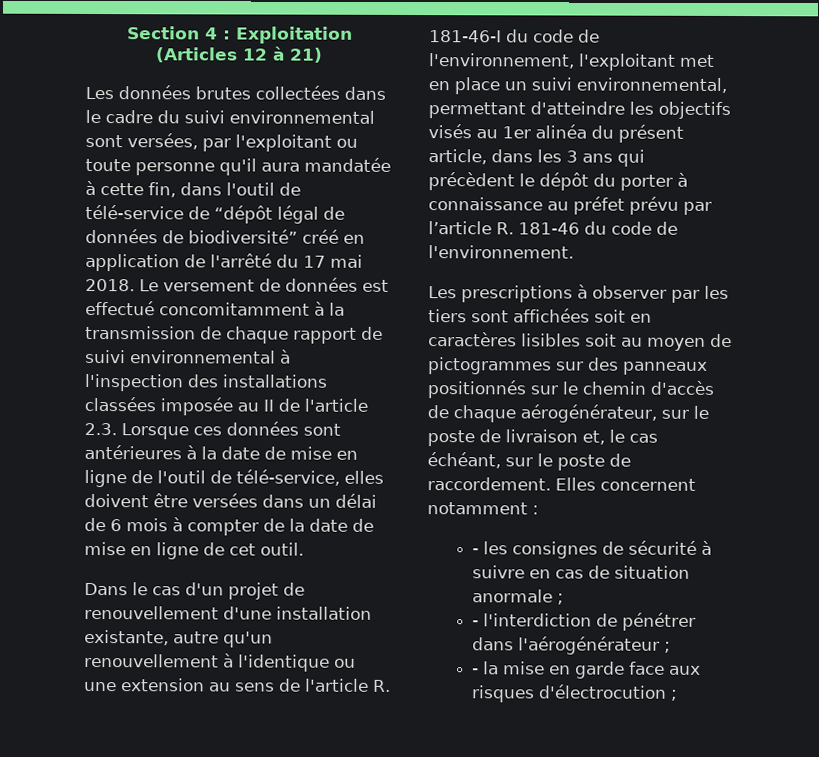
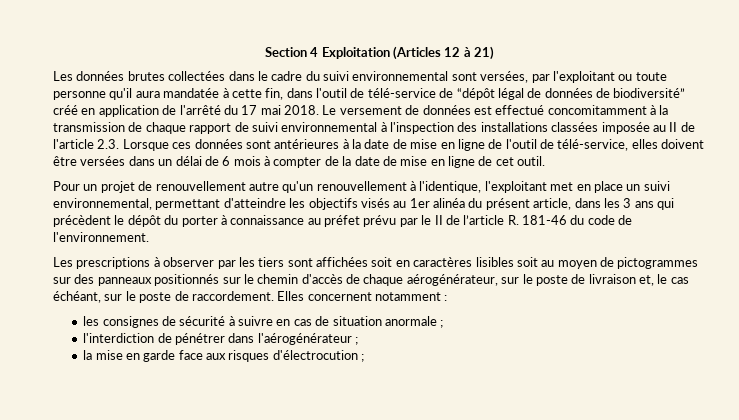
- Section 4 : Exploitation (Articles 12 à 21)
+ Section 4 Exploitation (Articles 12 à 21)
- Dans le cas d'un projet de renouvellement d'une installation existante, autre qu'un renouvellement à l'identique ou une extension au sens de l'article R. 181-46-I du code de l'environnement, l'exploitant met en place un suivi environnemental, permettant d'atteindre les objectifs visés au 1er alinéa du présent article, dans les 3 ans qui précèdent le dépôt du porter à connaissance au préfet prévu par l’article R. 181-46 du code de l'environnement.
+ Pour un projet de renouvellement autre qu'un renouvellement à l'identique, l'exploitant met en place un suivi environnemental, permettant d'atteindre les objectifs visés au 1er alinéa du présent article, dans les 3 ans qui précèdent le dépôt du porter à connaissance au préfet prévu par le II de l’article R. 181-46 du code de l'environnement.
- - les consignes de sécurité à suivre en cas de situation anormale ;
+ les consignes de sécurité à suivre en cas de situation anormale ;
- - l'interdiction de pénétrer dans l'aérogénérateur ;
+ l'interdiction de pénétrer dans l'aérogénérateur ;
- - la mise en garde face aux risques d'électrocution ;
+ la mise en garde face aux risques d'électrocution ;

